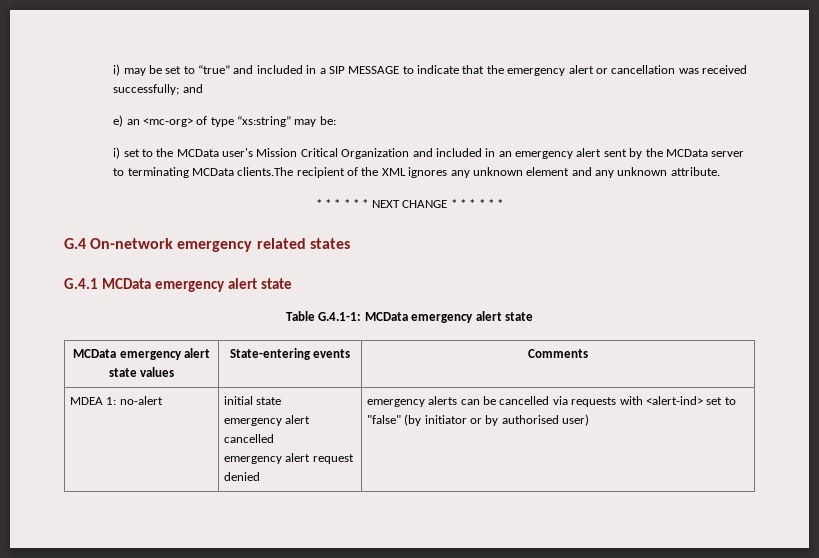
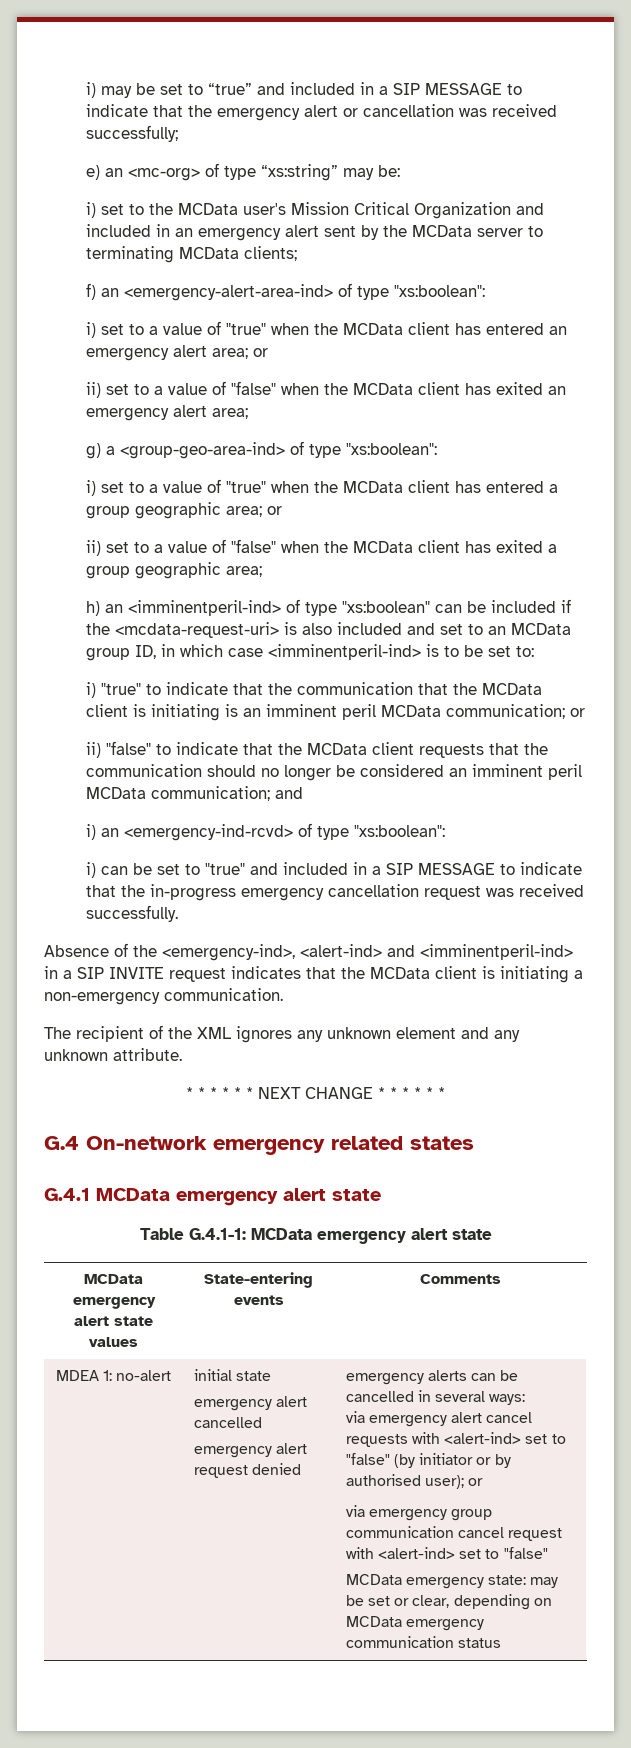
- i) may be set to “true” and included in a SIP MESSAGE to indicate that the emergency alert or cancellation was received successfully; and
+ i) may be set to “true” and included in a SIP MESSAGE to indicate that the emergency alert or cancellation was received successfully;
- i) set to the MCData user's Mission Critical Organization and included in an emergency alert sent by the MCData server to terminating MCData clients.The recipient of the XML ignores any unknown element and any unknown attribute.
+ i) set to the MCData user's Mission Critical Organization and included in an emergency alert sent by the MCData server to terminating MCData clients;
+ f) an <emergency-alert-area-ind> of type "xs:boolean":
+ i) set to a value of "true" when the MCData client has entered an emergency alert area; or
+ ii) set to a value of "false" when the MCData client has exited an emergency alert area;
+ g) a <group-geo-area-ind> of type "xs:boolean":
+ i) set to a value of "true" when the MCData client has entered a group geographic area; or
+ ii) set to a value of "false" when the MCData client has exited a group geographic area;
+ h) an <imminentperil-ind> of type "xs:boolean" can be included if the <mcdata-request-uri> is also included and set to an MCData group ID, in which case <imminentperil-ind> is to be set to:
+ i) "true" to indicate that the communication that the MCData client is initiating is an imminent peril MCData communication; or
+ ii) "false" to indicate that the MCData client requests that the communication should no longer be considered an imminent peril MCData communication; and
+ i) an <emergency-ind-rcvd> of type "xs:boolean":
+ i) can be set to "true" and included in a SIP MESSAGE to indicate that the in-progress emergency cancellation request was received successfully.
+ Absence of the <emergency-ind>, <alert-ind> and <imminentperil-ind> in a SIP INVITE request indicates that the MCData client is initiating a non-emergency communication.
+ The recipient of the XML ignores any unknown element and any unknown attribute.
- emergency alerts can be cancelled via requests with <alert-ind> set to "false" (by initiator or by authorised user)
+ emergency alerts can be cancelled in several ways:
+ via emergency alert cancel requests with <alert-ind> set to "false" (by initiator or by authorised user); or
+ via emergency group communication cancel request with <alert-ind> set to "false"
+ MCData emergency state: may be set or clear, depending on MCData emergency communication status

